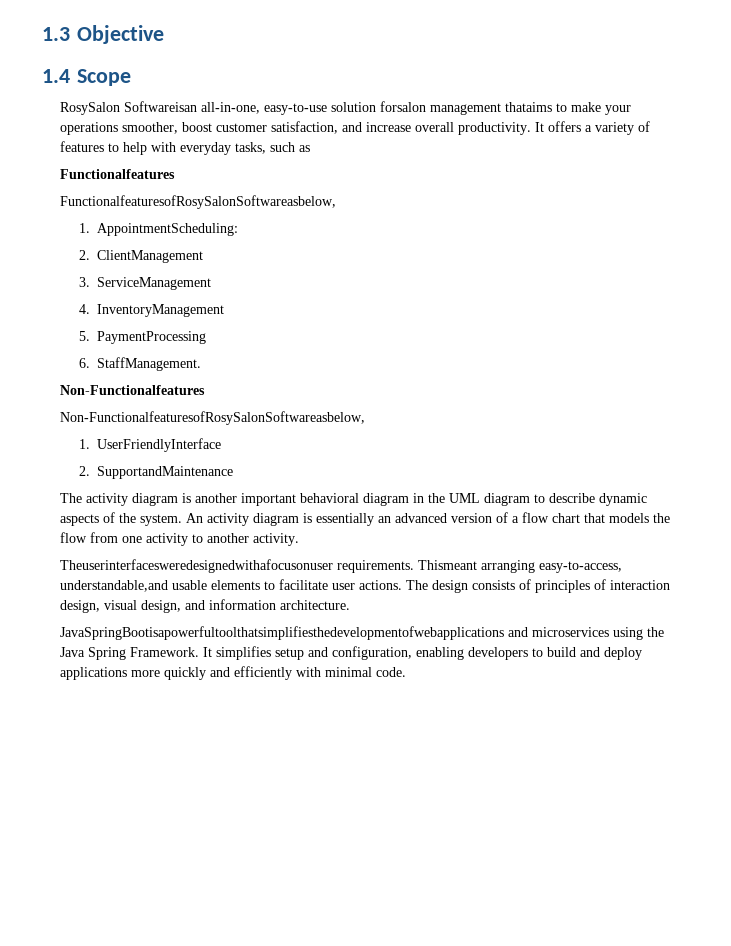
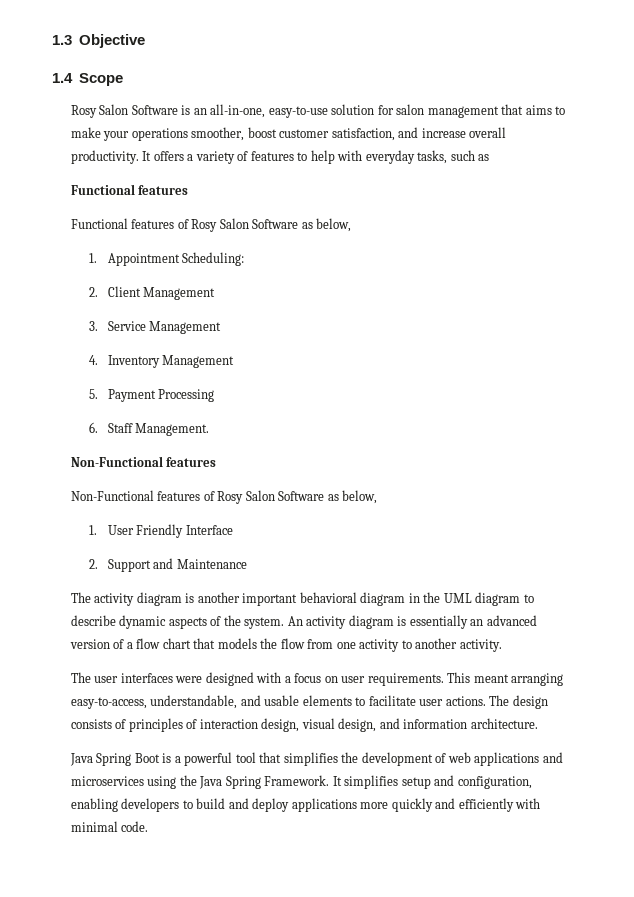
- RosySalon Softwareisan all-in-one, easy-to-use solution forsalon management thataims to make your operations smoother, boost customer satisfaction, and increase overall productivity.
+ Rosy Salon Software is an all-in-one, easy-to-use solution for salon management that aims to make your operations smoother, boost customer satisfaction, and increase overall productivity.
  It offers a variety of features to help with everyday tasks, such as
- Functionalfeatures
- FunctionalfeaturesofRosySalonSoftwareasbelow,
- 1. AppointmentScheduling:
- 2. ClientManagement
+ Functional features
+ Functional features of Rosy Salon Software as below,
+ 1. Appointment Scheduling:
+ 2. Client Management
- 3. ServiceManagement
+ 3. Service Management
- 4. InventoryManagement
+ 4. Inventory Management
- 5. PaymentProcessing
+ 5. Payment Processing
- 6. StaffManagement.
- Non-Functionalfeatures
- Non-FunctionalfeaturesofRosySalonSoftwareasbelow,
- 1. UserFriendlyInterface
- 2. SupportandMaintenance
+ 6. Staff Management.
+ Non-Functional features
+ Non-Functional features of Rosy Salon Software as below,
+ 1. User Friendly Interface
+ 2. Support and Maintenance
- Theuserinterfacesweredesignedwithafocusonuser requirements. Thismeant arranging easy-to-access, understandable,and usable elements to facilitate user actions.
+ The user interfaces were designed with a focus on user requirements. This meant arranging easy-to-access, understandable, and usable elements to facilitate user actions.
- JavaSpringBootisapowerfultoolthatsimplifiesthedevelopmentofwebapplications and microservices using the Java Spring Framework.
+ Java Spring Boot is a powerful tool that simplifies the development of web applications and microservices using the Java Spring Framework.

